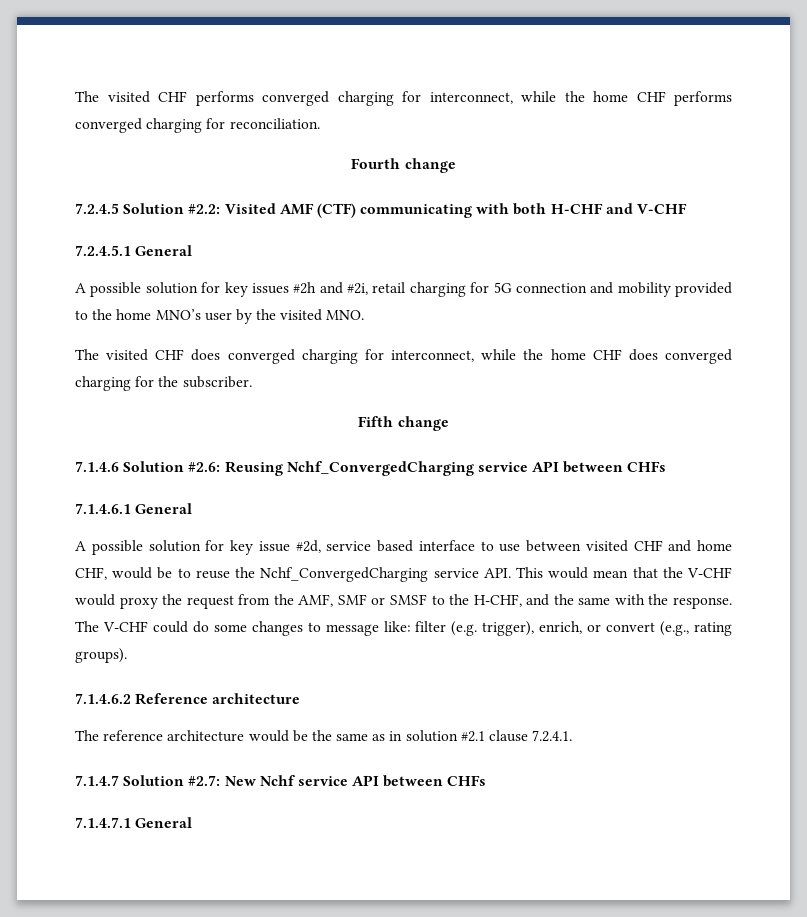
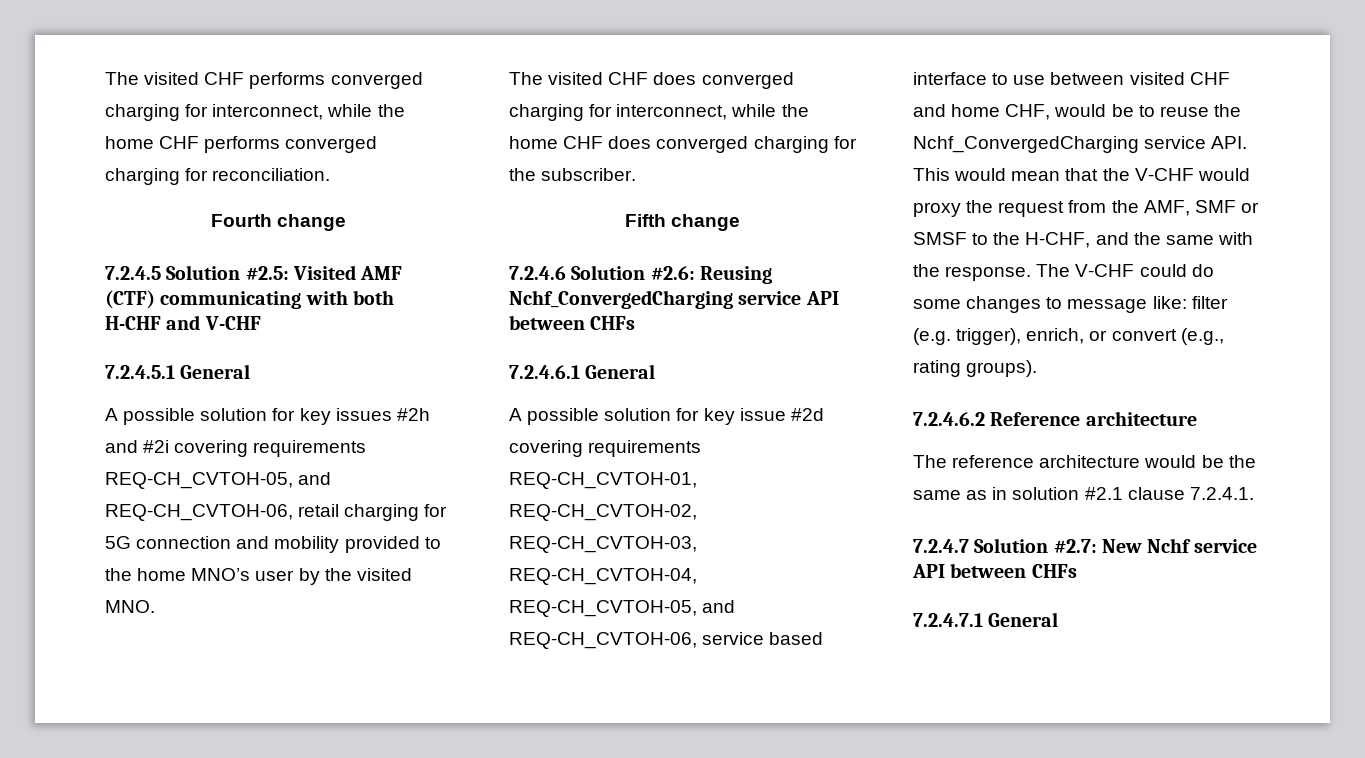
- 7.2.4.5 Solution #2.2: Visited AMF (CTF) communicating with both H-CHF and V-CHF
+ 7.2.4.5 Solution #2.5: Visited AMF (CTF) communicating with both H-CHF and V-CHF
- A possible solution for key issues #2h and #2i, retail charging for 5G connection and mobility provided to the home MNO’s user by the visited MNO.
+ A possible solution for key issues #2h and #2i covering requirements REQ-CH_CVTOH-05, and REQ-CH_CVTOH-06, retail charging for 5G connection and mobility provided to the home MNO’s user by the visited MNO.
- 7.1.4.6 Solution #2.6: Reusing Nchf_ConvergedCharging service API between CHFs
+ 7.2.4.6 Solution #2.6: Reusing Nchf_ConvergedCharging service API between CHFs
- 7.1.4.6.1 General
+ 7.2.4.6.1 General
- A possible solution for key issue #2d, service based interface to use between visited CHF and home CHF, would be to reuse the Nchf_ConvergedCharging service API. This would mean that the V-CHF would proxy the request from the AMF, SMF or SMSF to the H-CHF, and the same with the response.
+ A possible solution for key issue #2d covering requirements REQ-CH_CVTOH-01, REQ-CH_CVTOH-02, REQ-CH_CVTOH-03, REQ-CH_CVTOH-04, REQ-CH_CVTOH-05, and REQ-CH_CVTOH-06, service based interface to use between visited CHF and home CHF, would be to reuse the Nchf_ConvergedCharging service API. This would mean that the V-CHF would proxy the request from the AMF, SMF or SMSF to the H-CHF, and the same with the response.
- 7.1.4.6.2 Reference architecture
+ 7.2.4.6.2 Reference architecture
- 7.1.4.7 Solution #2.7: New Nchf service API between CHFs
+ 7.2.4.7 Solution #2.7: New Nchf service API between CHFs
- 7.1.4.7.1 General
+ 7.2.4.7.1 General

